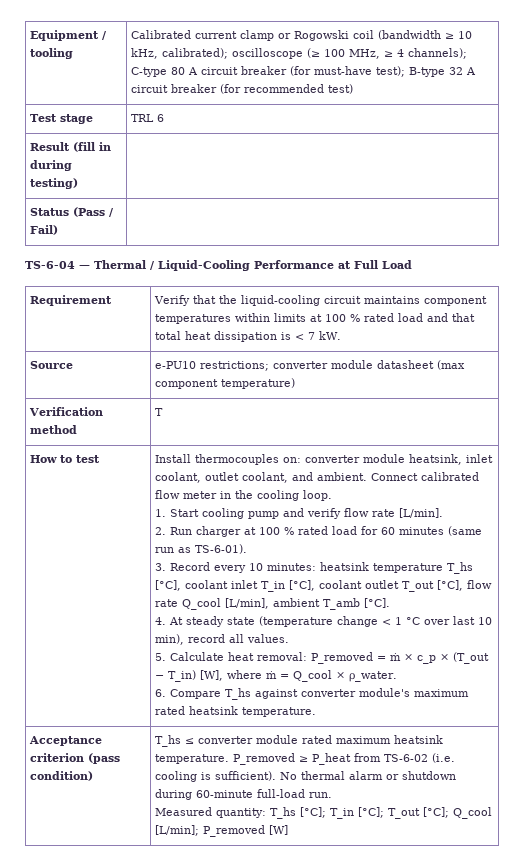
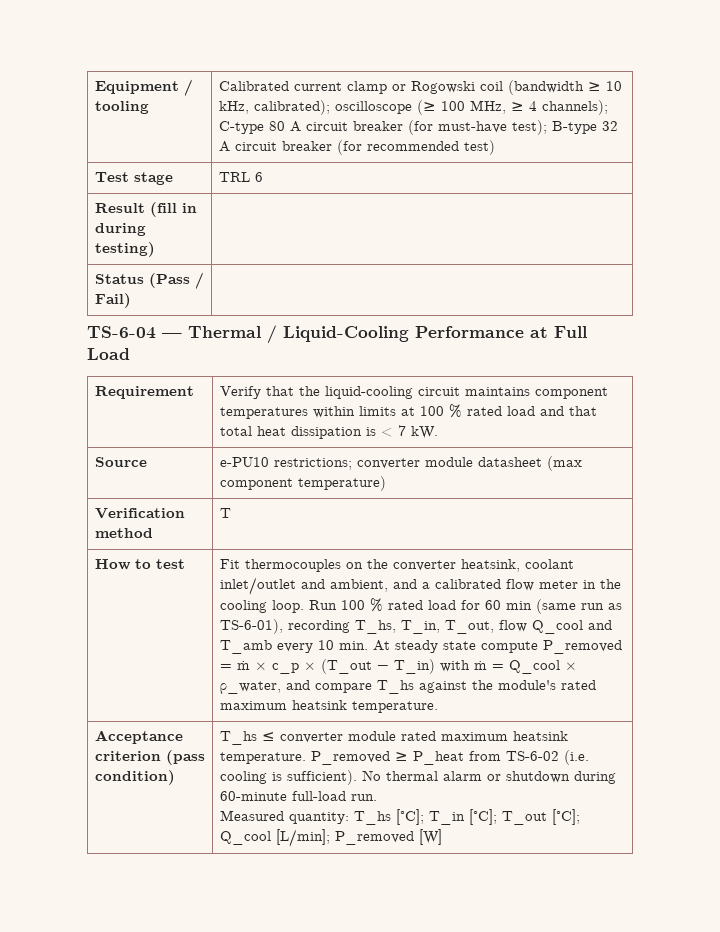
- Install thermocouples on: converter module heatsink, inlet coolant, outlet coolant, and ambient. Connect calibrated flow meter in the cooling loop.
- 1. Start cooling pump and verify flow rate [L/min].
- 2. Run charger at 100 % rated load for 60 minutes (same run as TS-6-01).
- 3. Record every 10 minutes: heatsink temperature T_hs [°C], coolant inlet T_in [°C], coolant outlet T_out [°C], flow rate Q_cool [L/min], ambient T_amb [°C].
- 4. At steady state (temperature change < 1 °C over last 10 min), record all values.
- 5. Calculate heat removal: P_removed = ṁ × c_p × (T_out − T_in) [W], where ṁ = Q_cool × ρ_water.
- 6. Compare T_hs against converter module's maximum rated heatsink temperature.
+ Fit thermocouples on the converter heatsink, coolant inlet/outlet and ambient, and a calibrated flow meter in the cooling loop. Run 100 % rated load for 60 min (same run as TS-6-01), recording T_hs, T_in, T_out, flow Q_cool and T_amb every 10 min. At steady state compute P_removed = ṁ × c_p × (T_out − T_in) with ṁ = Q_cool × ρ_water, and compare T_hs against the module's rated maximum heatsink temperature.

